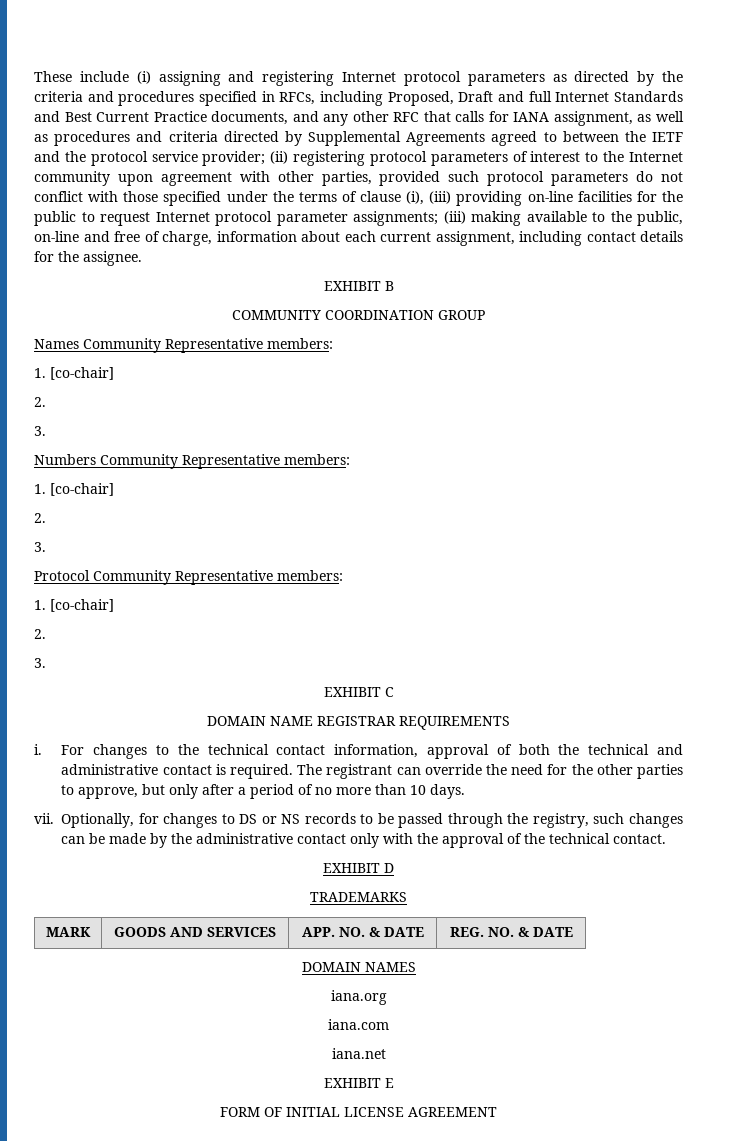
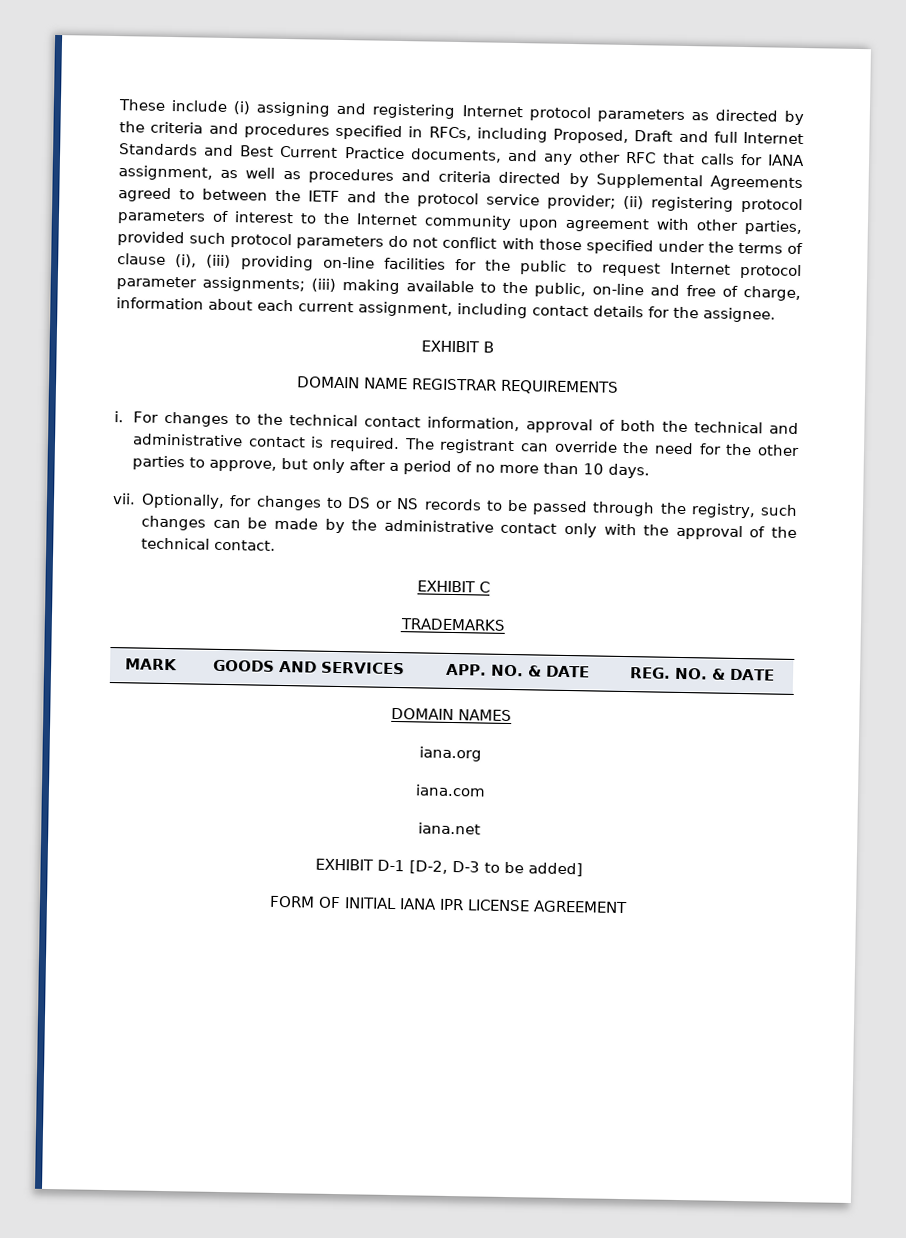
- COMMUNITY COORDINATION GROUP
- Names Community Representative members:
- 1. [co-chair]
- 2.
- 3.
- Numbers Community Representative members:
- 1. [co-chair]
- 2.
- 3.
- Protocol Community Representative members:
- 1. [co-chair]
- 2.
- 3.
- EXHIBIT C
- EXHIBIT D
+ EXHIBIT C
- EXHIBIT E
+ EXHIBIT D-1 [D-2, D-3 to be added]
- FORM OF INITIAL LICENSE AGREEMENT
+ FORM OF INITIAL IANA IPR LICENSE AGREEMENT

